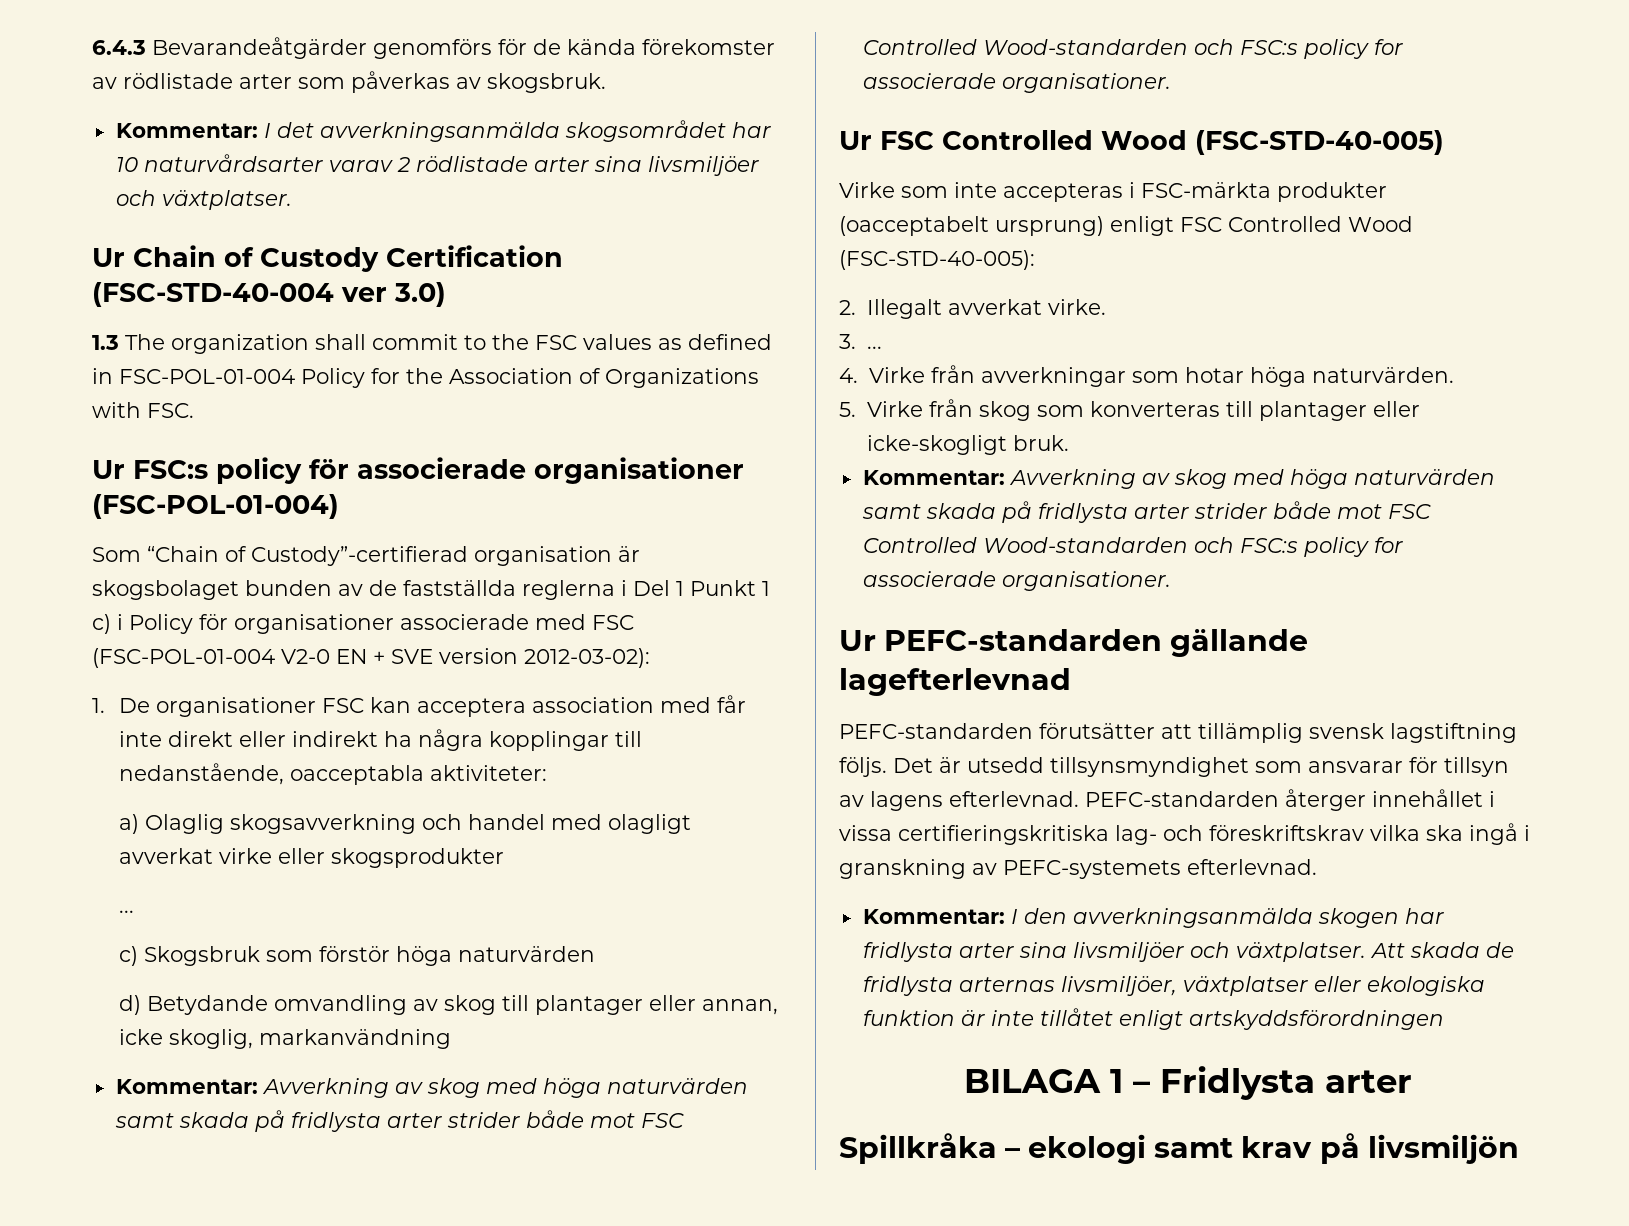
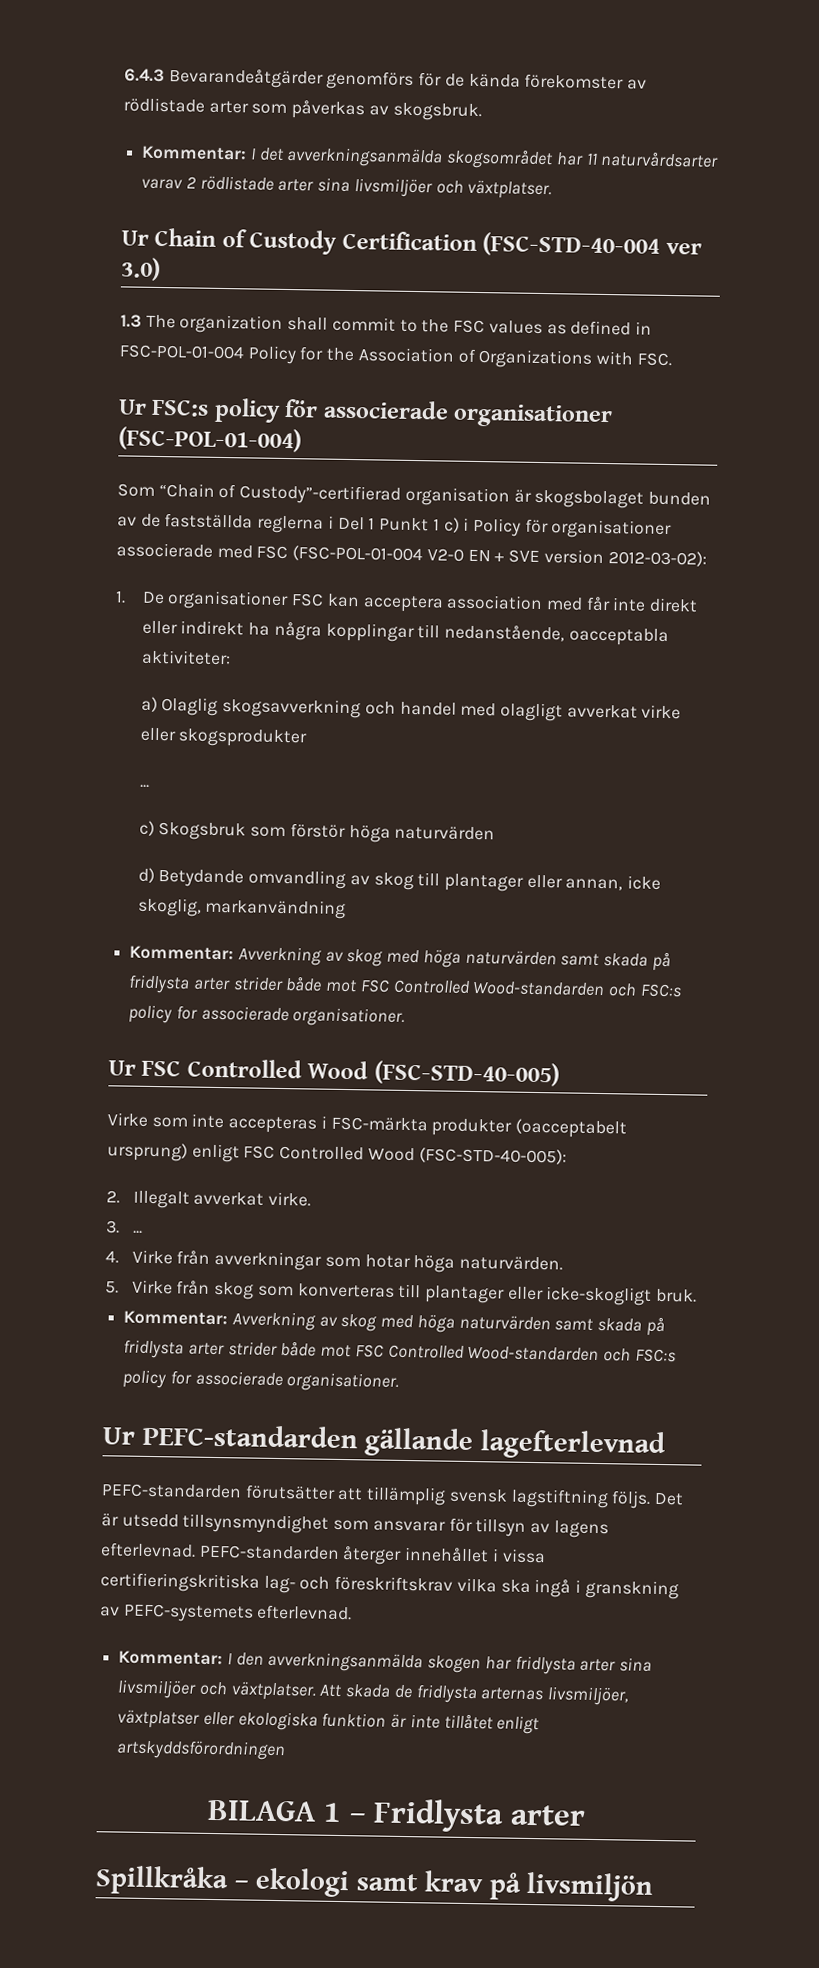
- Kommentar: I det avverkningsanmälda skogsområdet har 10 naturvårdsarter varav 2 rödlistade arter sina livsmiljöer och växtplatser.
+ Kommentar: I det avverkningsanmälda skogsområdet har 11 naturvårdsarter varav 2 rödlistade arter sina livsmiljöer och växtplatser.

